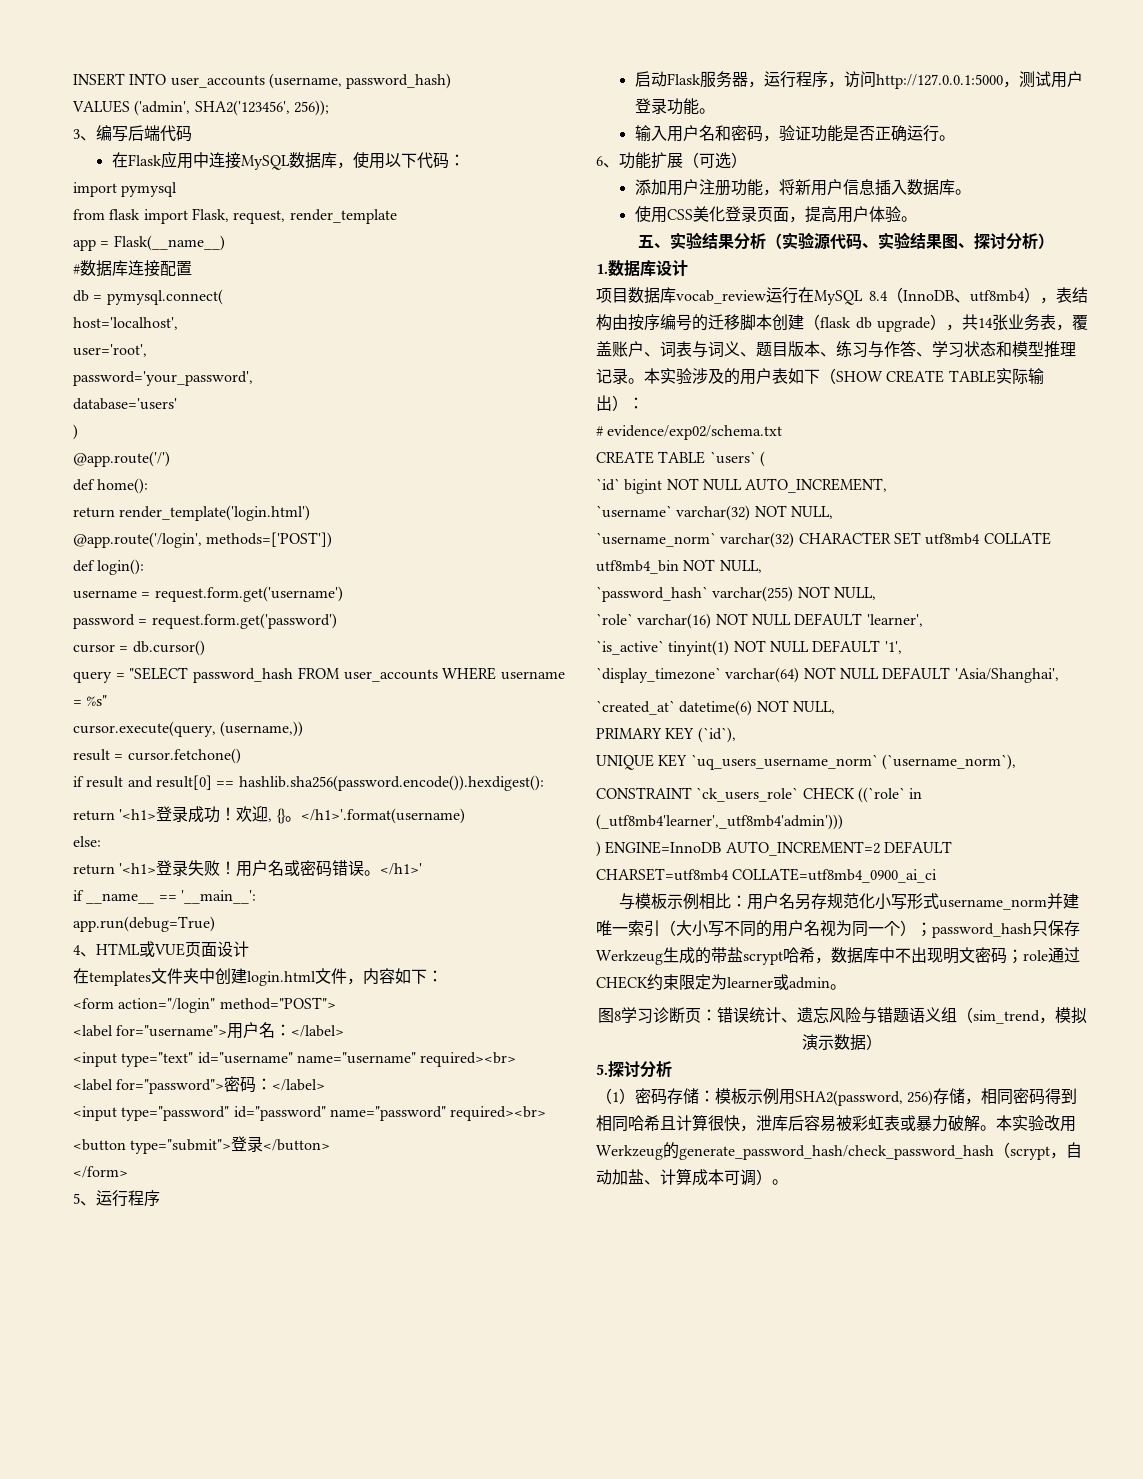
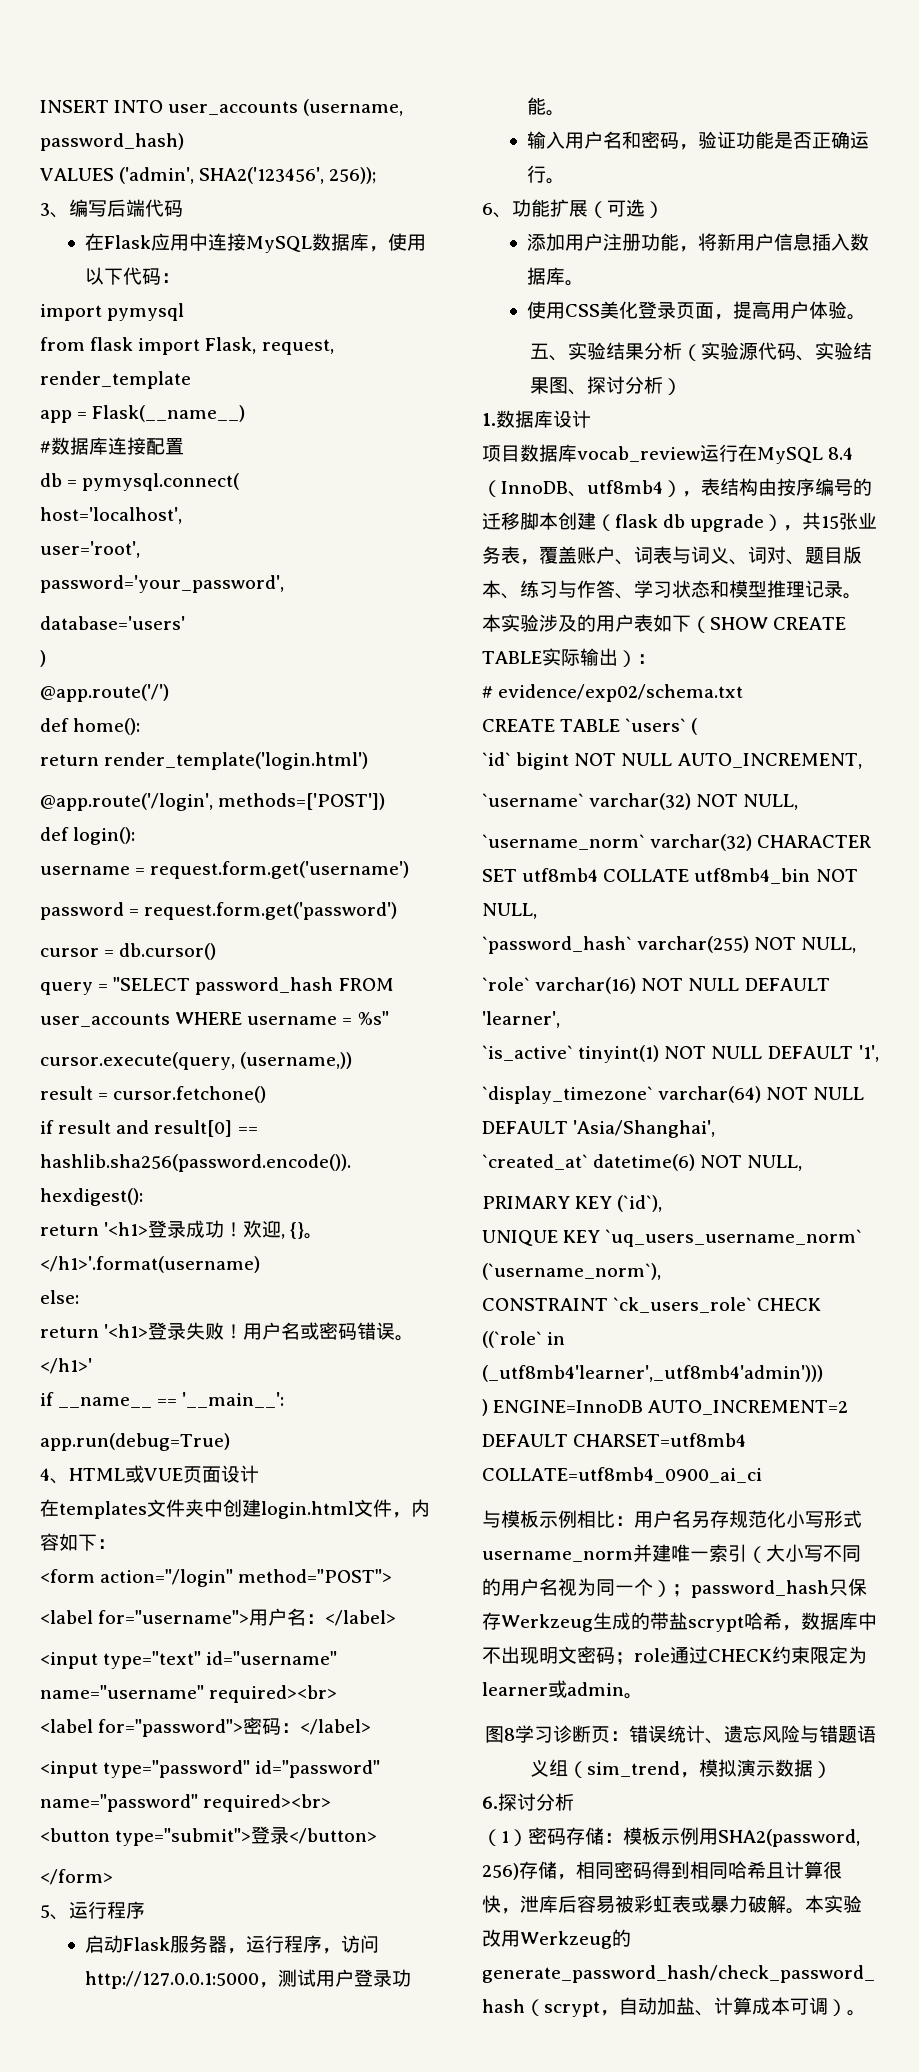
- 项目数据库vocab_review运行在MySQL 8.4（InnoDB、utf8mb4），表结构由按序编号的迁移脚本创建（flask db upgrade），共14张业务表，覆盖账户、词表与词义、题目版本、练习与作答、学习状态和模型推理记录。
+ 项目数据库vocab_review运行在MySQL 8.4（InnoDB、utf8mb4），表结构由按序编号的迁移脚本创建（flask db upgrade），共15张业务表，覆盖账户、词表与词义、词对、题目版本、练习与作答、学习状态和模型推理记录。
- 5.探讨分析
+ 6.探讨分析

